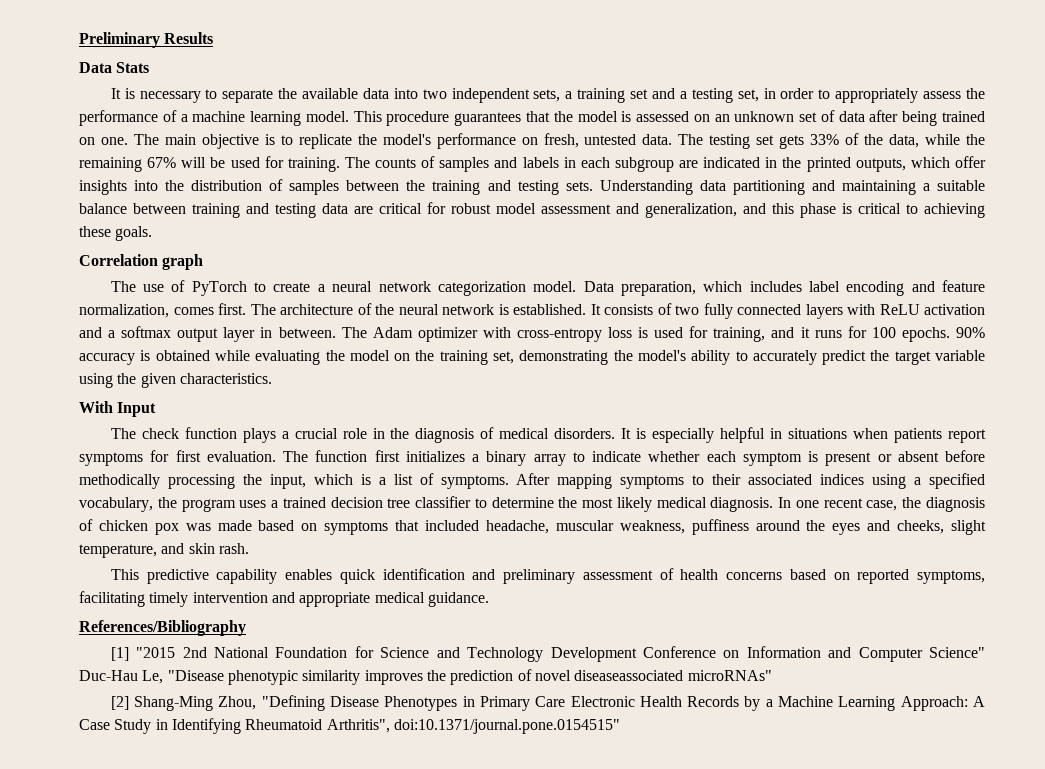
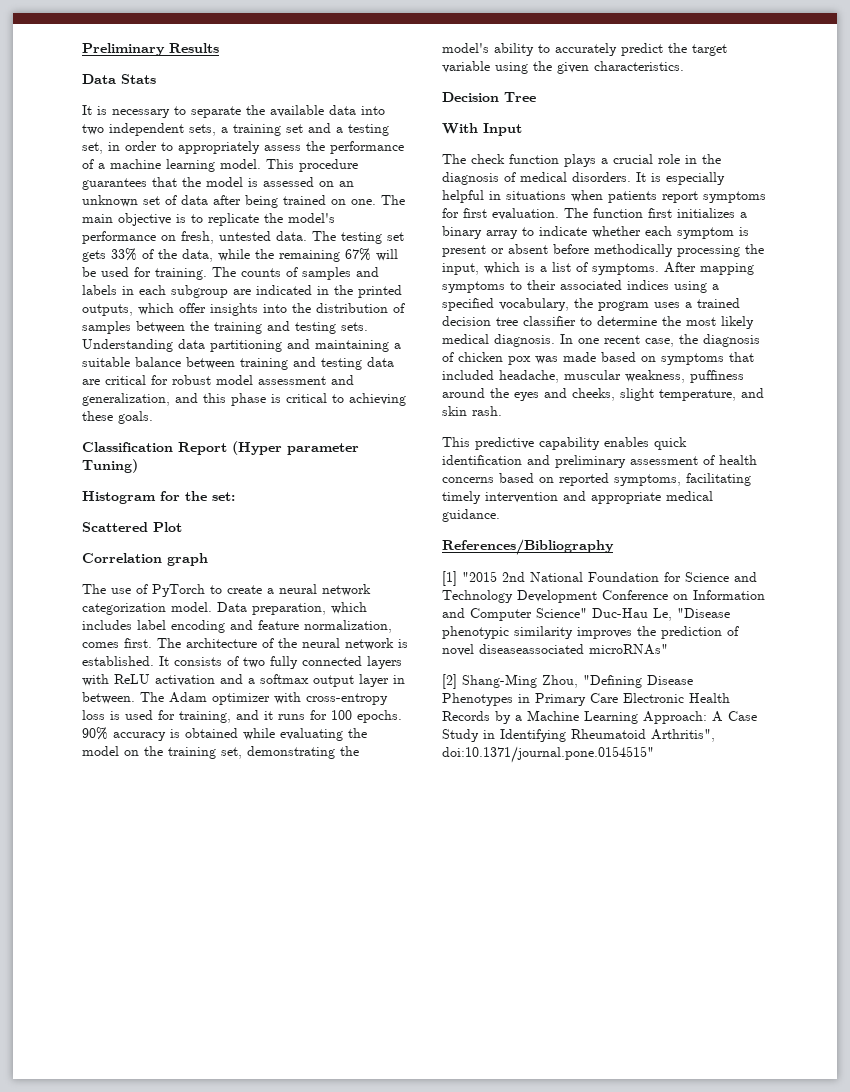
+ Classification Report (Hyper parameter Tuning)
+ Histogram for the set:
+ Scattered Plot
+ Decision Tree

